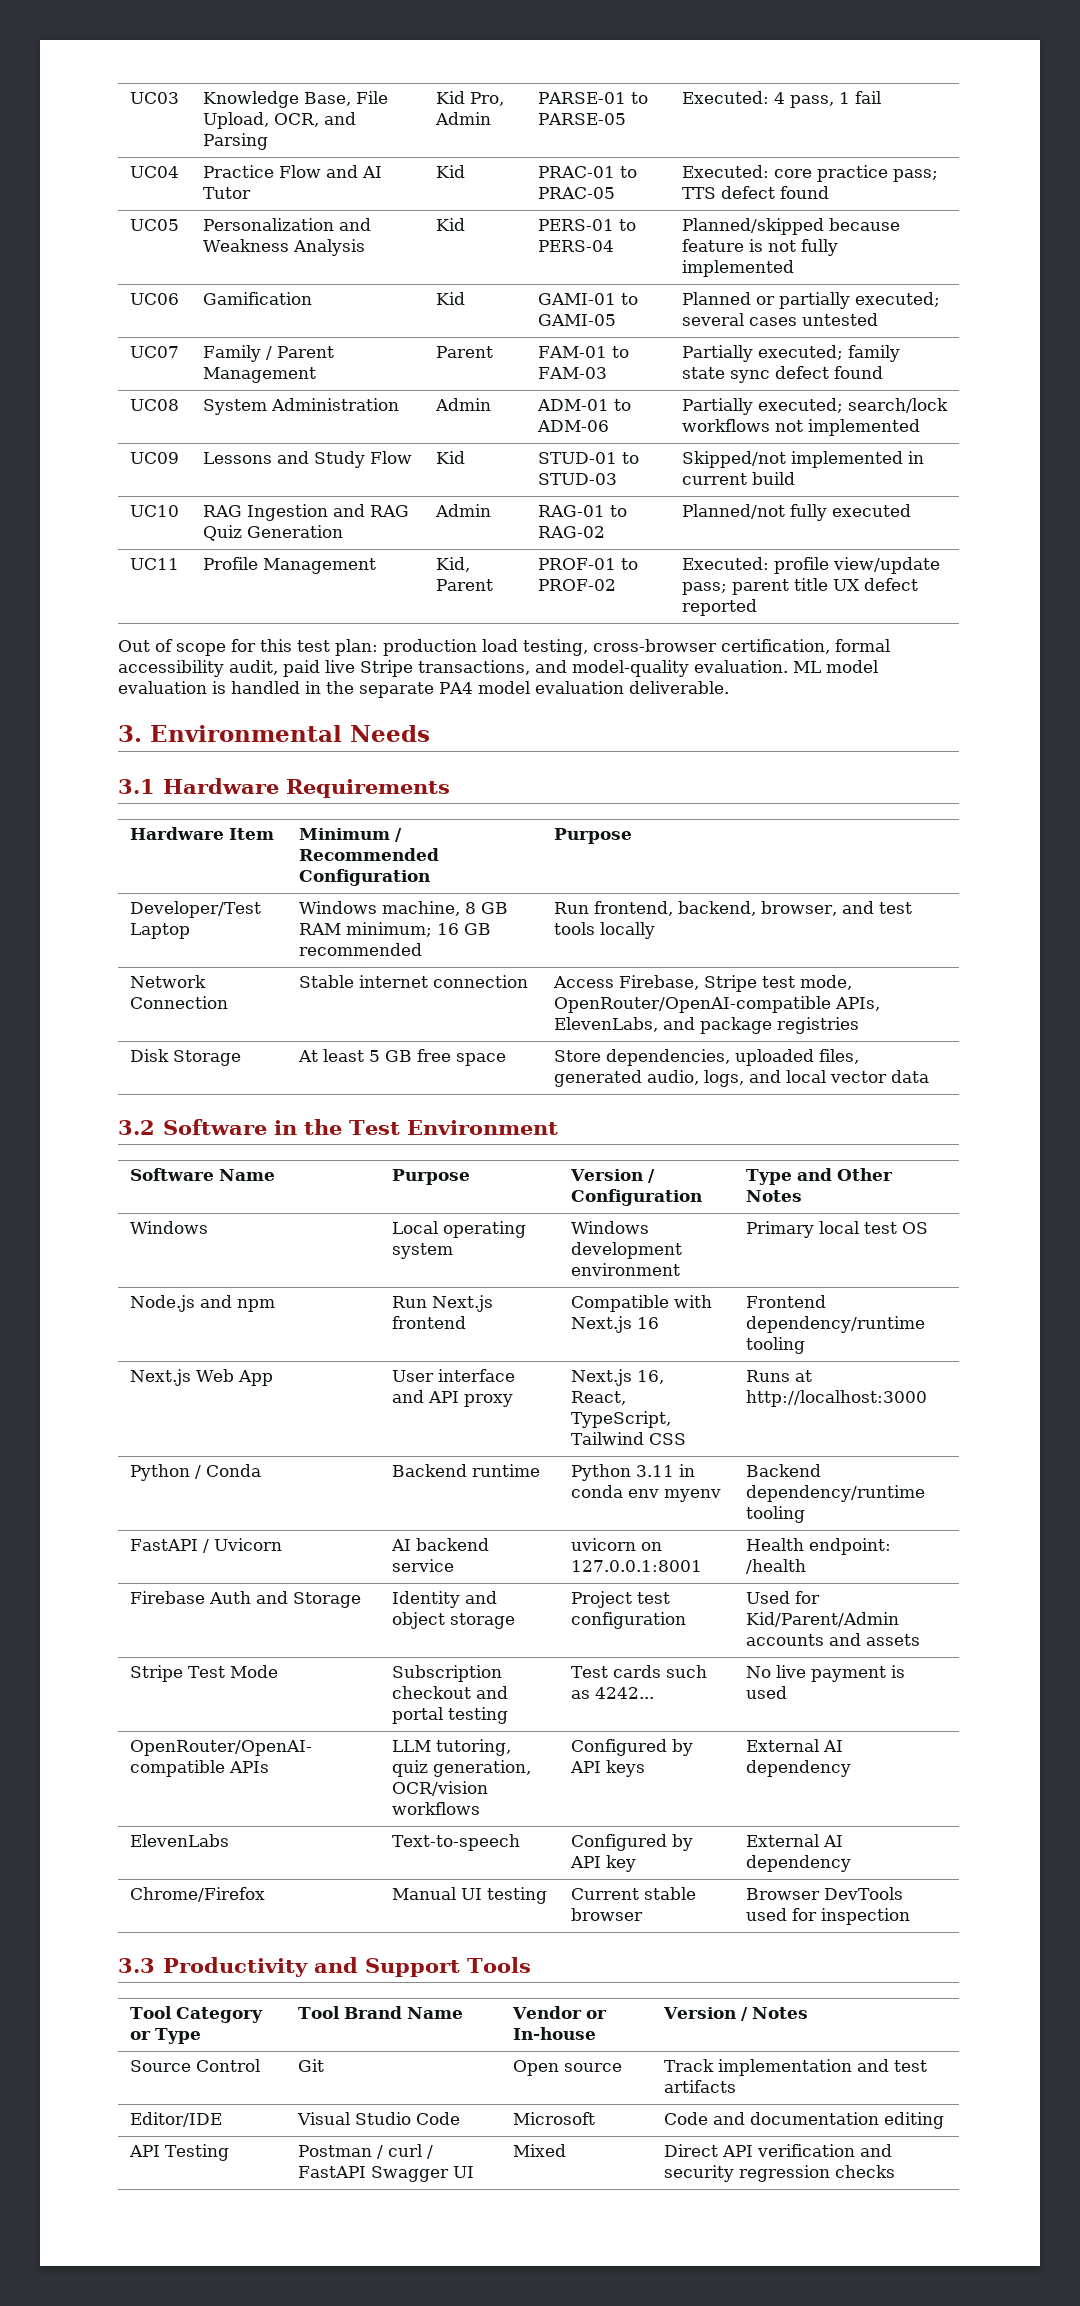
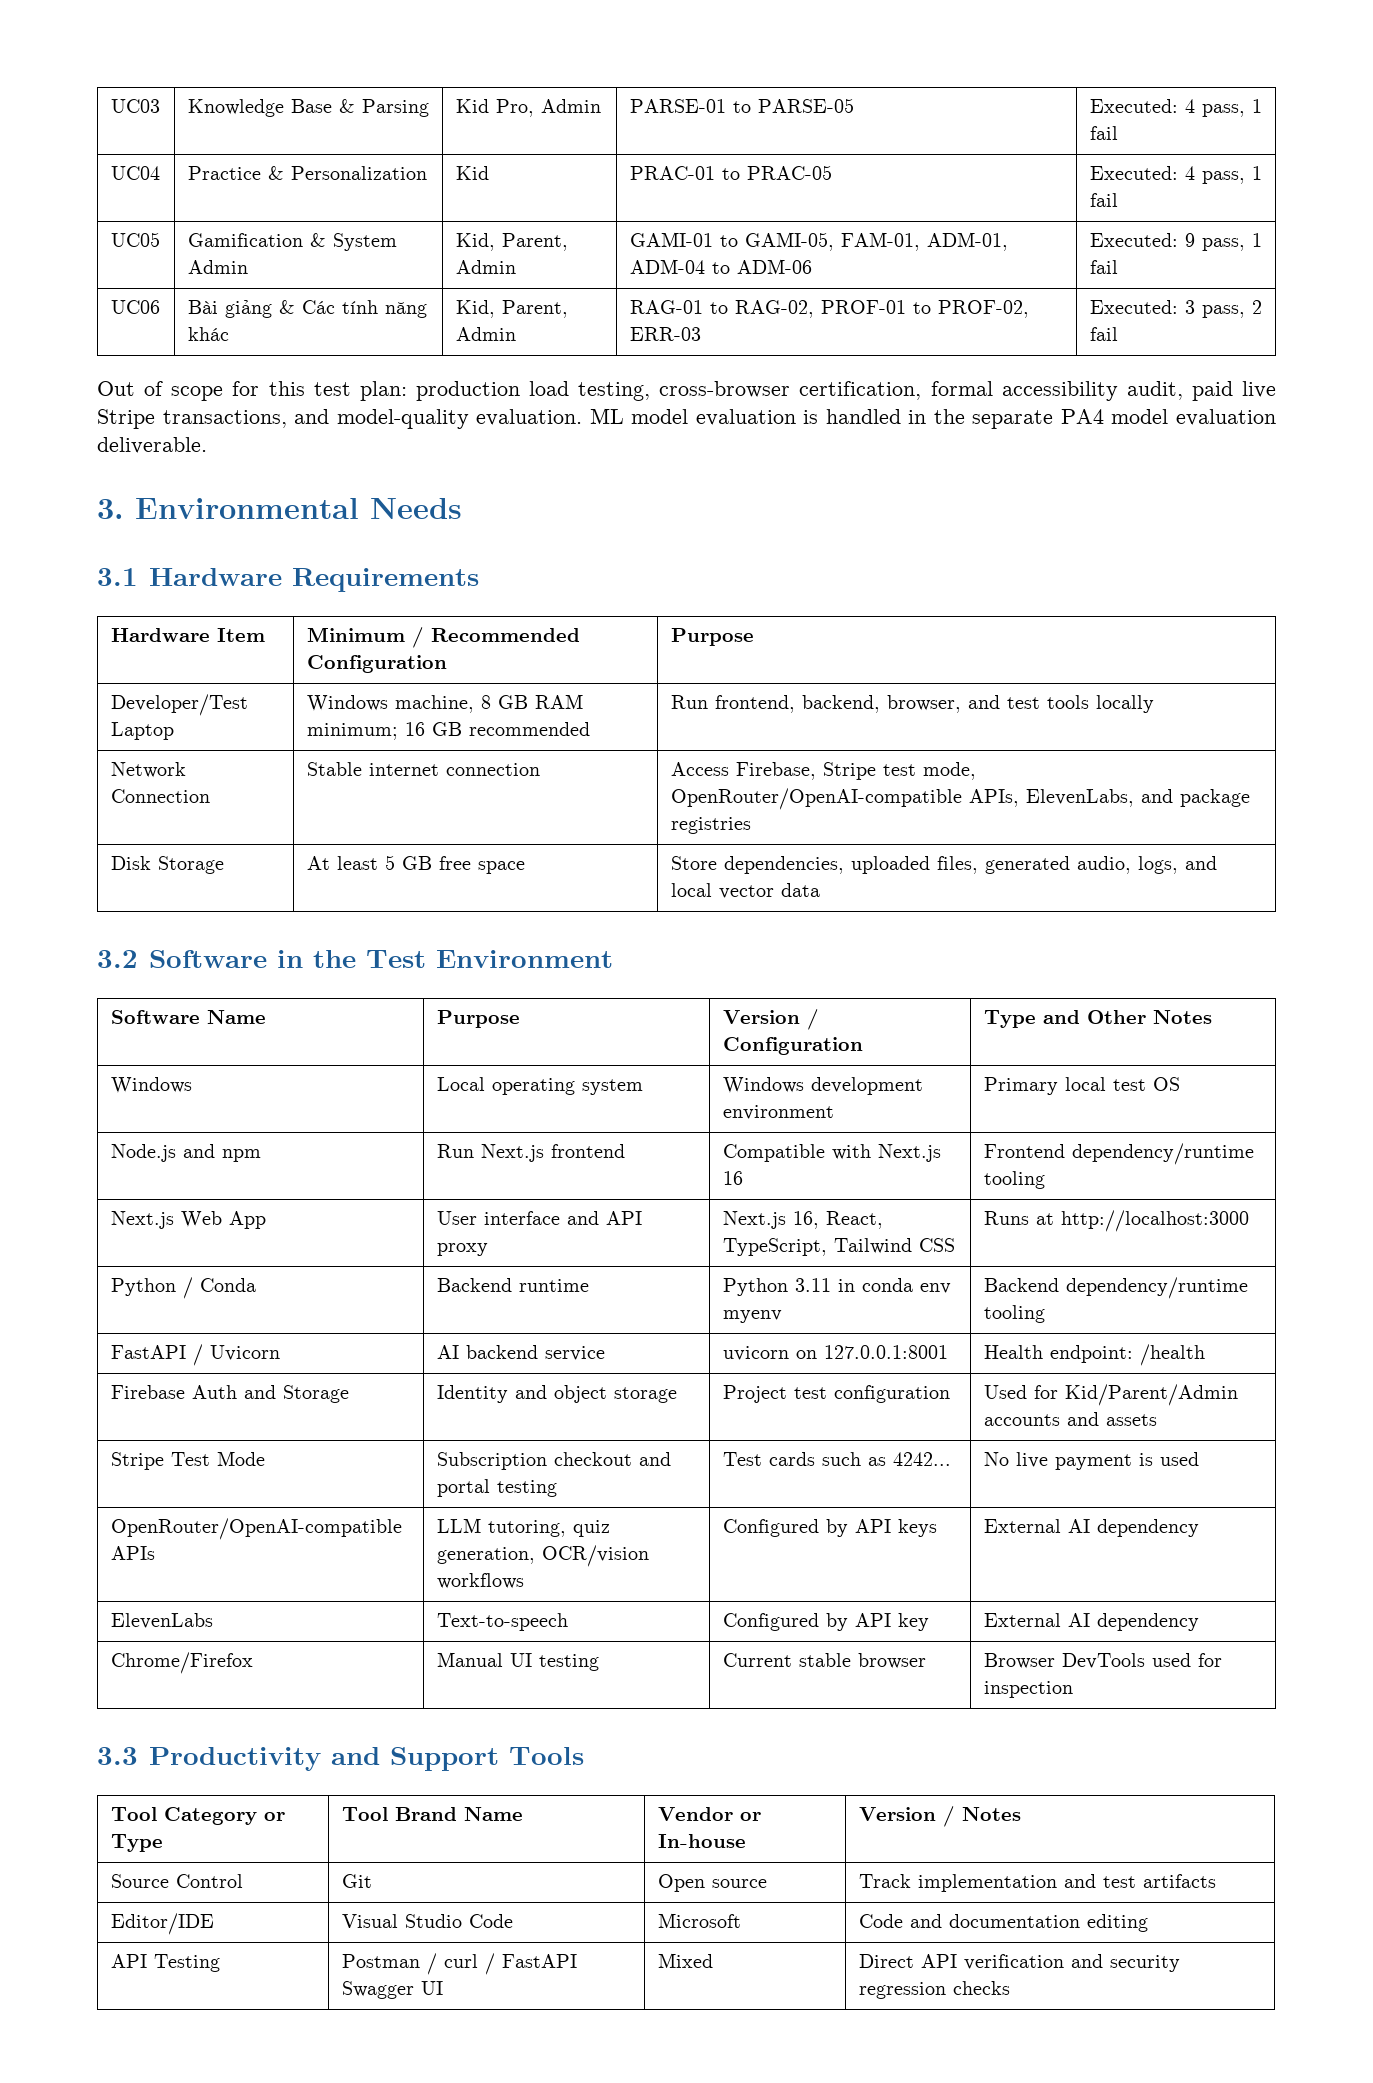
- UC03 | Knowledge Base, File Upload, OCR, and Parsing | Kid Pro, Admin | PARSE-01 to PARSE-05 | Executed: 4 pass, 1 fail
+ UC03 | Knowledge Base & Parsing | Kid Pro, Admin | PARSE-01 to PARSE-05 | Executed: 4 pass, 1 fail
- UC04 | Practice Flow and AI Tutor | Kid | PRAC-01 to PRAC-05 | Executed: core practice pass; TTS defect found
- UC05 | Personalization and Weakness Analysis | Kid | PERS-01 to PERS-04 | Planned/skipped because feature is not fully implemented
- UC06 | Gamification | Kid | GAMI-01 to GAMI-05 | Planned or partially executed; several cases untested
- UC07 | Family / Parent Management | Parent | FAM-01 to FAM-03 | Partially executed; family state sync defect found
- UC08 | System Administration | Admin | ADM-01 to ADM-06 | Partially executed; search/lock workflows not implemented
- UC09 | Lessons and Study Flow | Kid | STUD-01 to STUD-03 | Skipped/not implemented in current build
- UC10 | RAG Ingestion and RAG Quiz Generation | Admin | RAG-01 to RAG-02 | Planned/not fully executed
- UC11 | Profile Management | Kid, Parent | PROF-01 to PROF-02 | Executed: profile view/update pass; parent title UX defect reported
+ UC04 | Practice & Personalization | Kid | PRAC-01 to PRAC-05 | Executed: 4 pass, 1 fail
+ UC05 | Gamification & System Admin | Kid, Parent, Admin | GAMI-01 to GAMI-05, FAM-01, ADM-01, ADM-04 to ADM-06 | Executed: 9 pass, 1 fail
+ UC06 | Bài giảng & Các tính năng khác | Kid, Parent, Admin | RAG-01 to RAG-02, PROF-01 to PROF-02, ERR-03 | Executed: 3 pass, 2 fail

